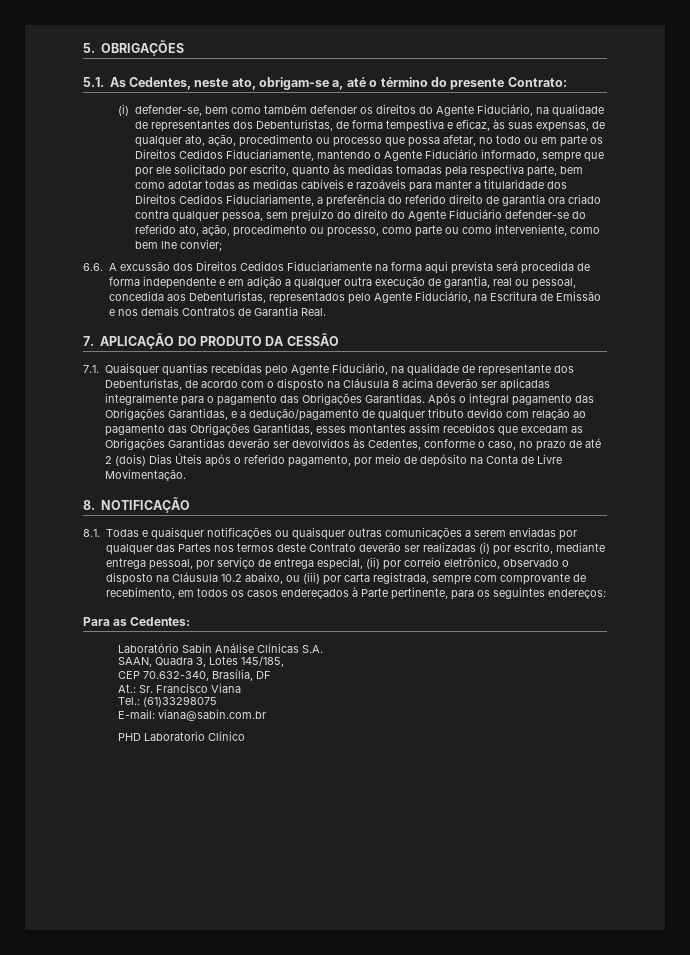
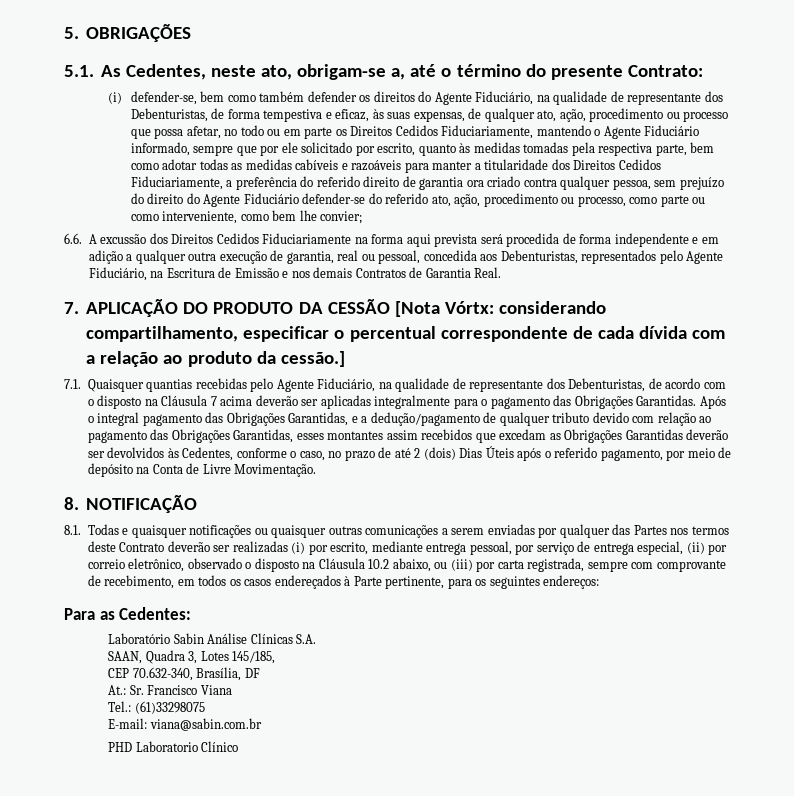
- (i) defender-se, bem como também defender os direitos do Agente Fiduciário, na qualidade de representantes dos Debenturistas, de forma tempestiva e eficaz, às suas expensas, de qualquer ato, ação, procedimento ou processo que possa afetar, no todo ou em parte os Direitos Cedidos Fiduciariamente, mantendo o Agente Fiduciário informado, sempre que por ele solicitado por escrito, quanto às medidas tomadas pela respectiva parte, bem como adotar todas as medidas cabíveis e razoáveis para manter a titularidade dos Direitos Cedidos Fiduciariamente, a preferência do referido direito de garantia ora criado contra qualquer pessoa, sem prejuízo do direito do Agente Fiduciário defender-se do referido ato, ação, procedimento ou processo, como parte ou como interveniente, como bem lhe convier;
+ (i) defender-se, bem como também defender os direitos do Agente Fiduciário, na qualidade de representante dos Debenturistas, de forma tempestiva e eficaz, às suas expensas, de qualquer ato, ação, procedimento ou processo que possa afetar, no todo ou em parte os Direitos Cedidos Fiduciariamente, mantendo o Agente Fiduciário informado, sempre que por ele solicitado por escrito, quanto às medidas tomadas pela respectiva parte, bem como adotar todas as medidas cabíveis e razoáveis para manter a titularidade dos Direitos Cedidos Fiduciariamente, a preferência do referido direito de garantia ora criado contra qualquer pessoa, sem prejuízo do direito do Agente Fiduciário defender-se do referido ato, ação, procedimento ou processo, como parte ou como interveniente, como bem lhe convier;
- 7. APLICAÇÃO DO PRODUTO DA CESSÃO
+ 7. APLICAÇÃO DO PRODUTO DA CESSÃO [Nota Vórtx: considerando compartilhamento, especificar o percentual correspondente de cada dívida com a relação ao produto da cessão.]
- 7.1. Quaisquer quantias recebidas pelo Agente Fiduciário, na qualidade de representante dos Debenturistas, de acordo com o disposto na Cláusula 8 acima deverão ser aplicadas integralmente para o pagamento das Obrigações Garantidas.
+ 7.1. Quaisquer quantias recebidas pelo Agente Fiduciário, na qualidade de representante dos Debenturistas, de acordo com o disposto na Cláusula 7 acima deverão ser aplicadas integralmente para o pagamento das Obrigações Garantidas.

